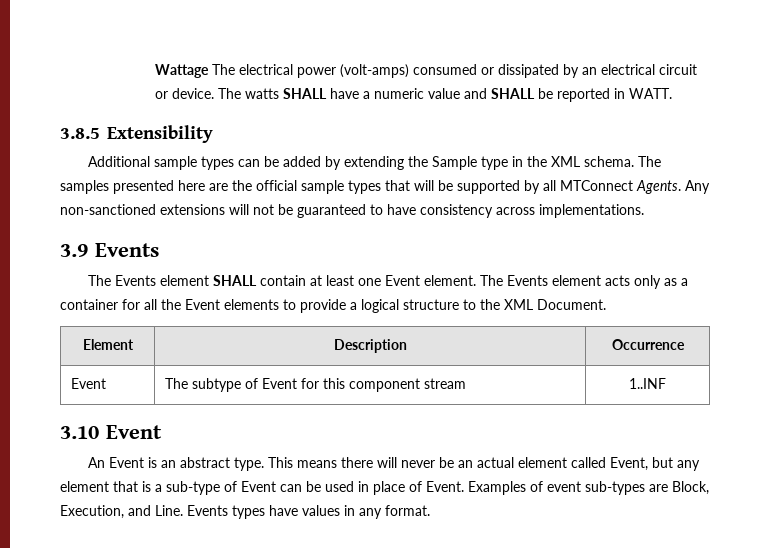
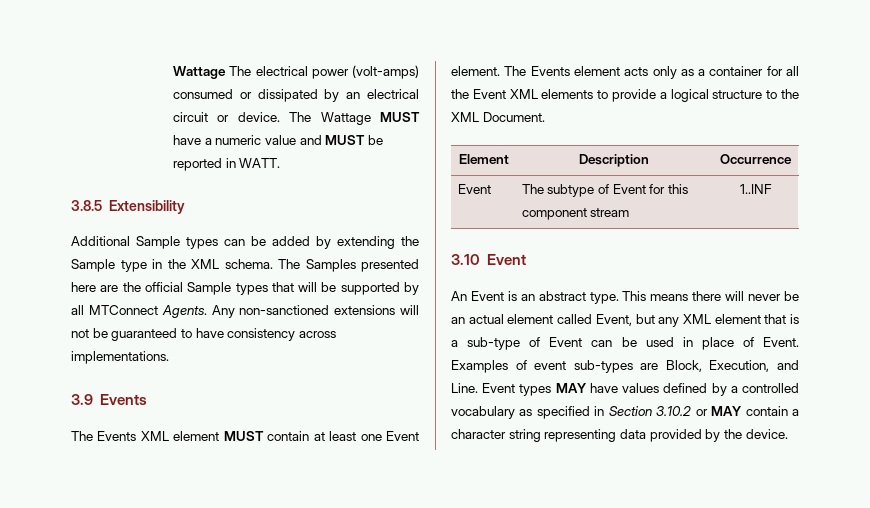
- The watts SHALL have a numeric value and SHALL be reported in WATT.
+ The Wattage MUST have a numeric value and MUST be reported in WATT.
- Additional sample types can be added by extending the Sample type in the XML schema.
+ Additional Sample types can be added by extending the Sample type in the XML schema.
- The samples presented here are the official sample types that will be supported by all MTConnect Agents.
+ The Samples presented here are the official Sample types that will be supported by all MTConnect Agents.
- The Events element SHALL contain at least one Event element.
+ The Events XML element MUST contain at least one Event element.
- The Events element acts only as a container for all the Event elements to provide a logical structure to the XML Document.
+ The Events element acts only as a container for all the Event XML elements to provide a logical structure to the XML Document.
- This means there will never be an actual element called Event, but any element that is a sub-type of Event can be used in place of Event.
+ This means there will never be an actual element called Event, but any XML element that is a sub-type of Event can be used in place of Event.
- Events types have values in any format.
+ Event types MAY have values defined by a controlled vocabulary as specified in Section 3.10.2 or MAY contain a character string representing data provided by the device.

